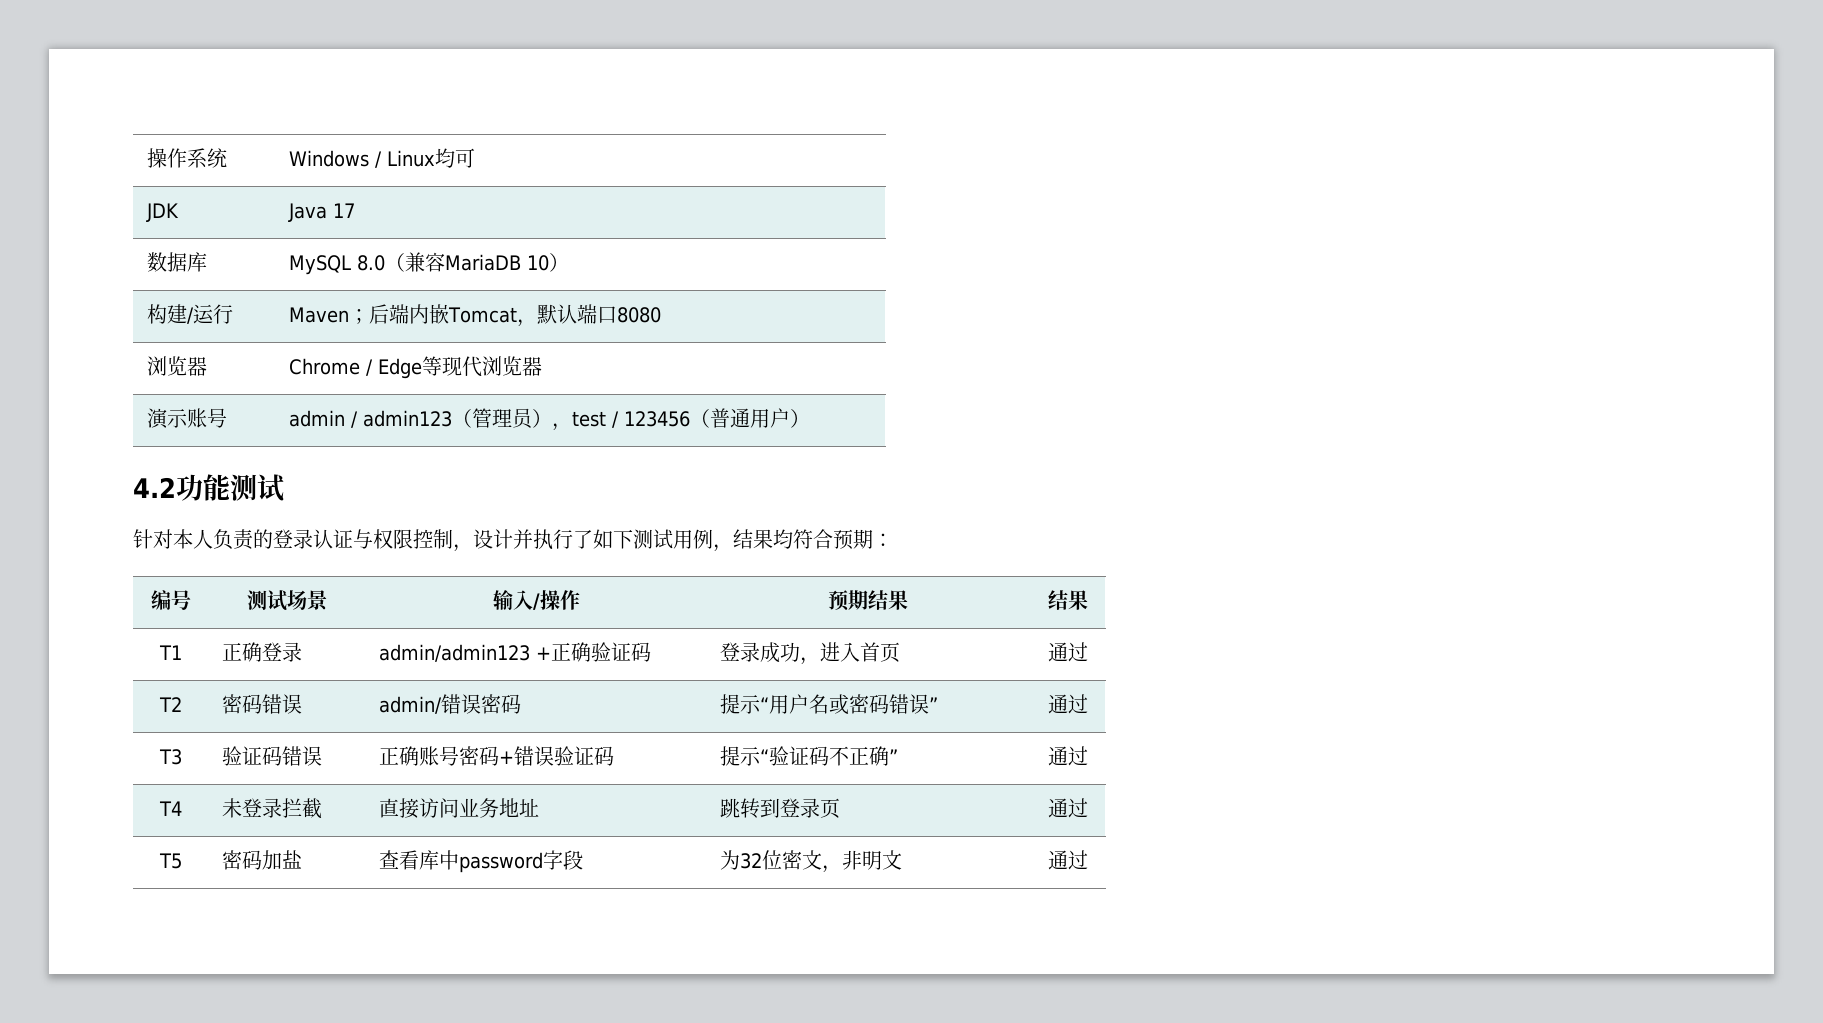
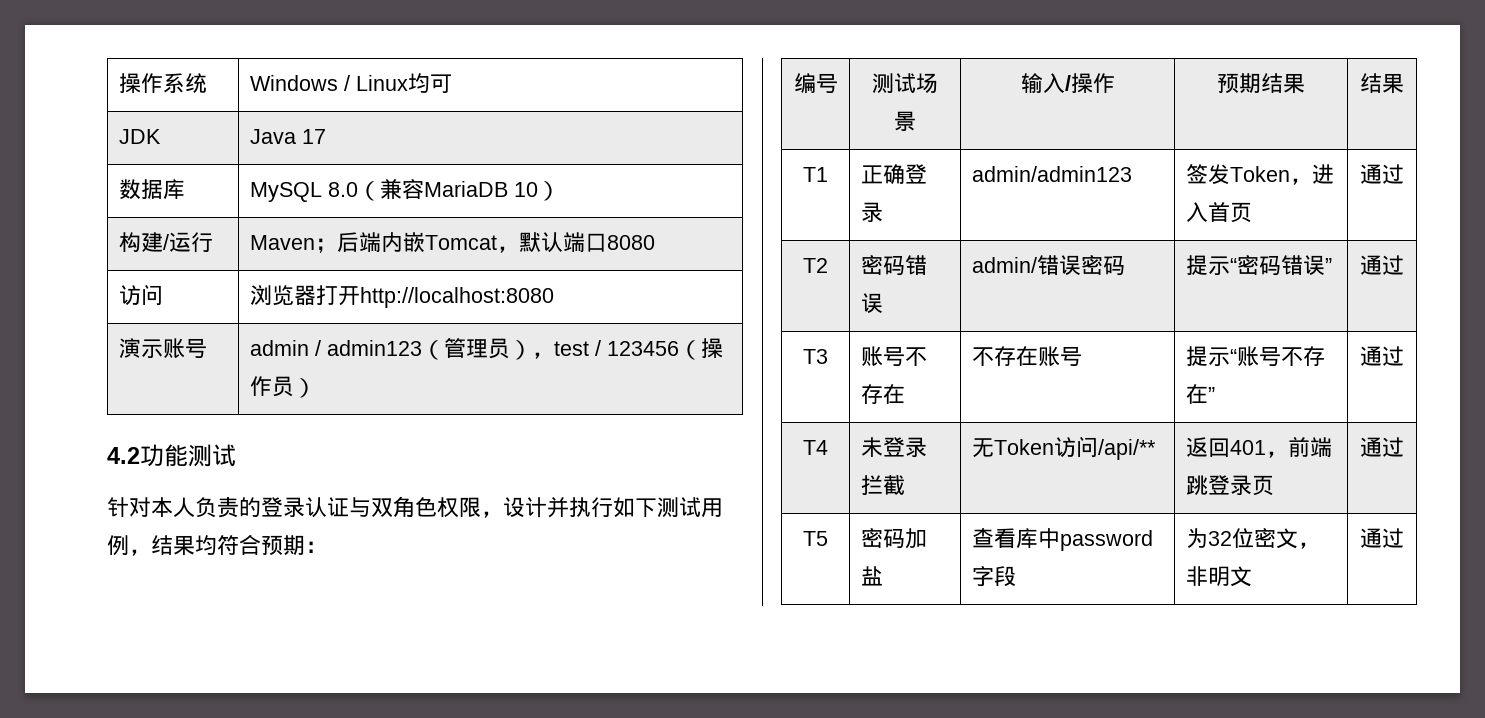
- 浏览器 | Chrome / Edge等现代浏览器
+ 访问 | 浏览器打开http://localhost:8080
- 演示账号 | admin / admin123（管理员），test / 123456（普通用户）
+ 演示账号 | admin / admin123（管理员），test / 123456（操作员）
- 针对本人负责的登录认证与权限控制，设计并执行了如下测试用例，结果均符合预期：
+ 针对本人负责的登录认证与双角色权限，设计并执行如下测试用例，结果均符合预期：
- T1 | 正确登录 | admin/admin123 +正确验证码 | 登录成功，进入首页 | 通过
+ T1 | 正确登录 | admin/admin123 | 签发Token，进入首页 | 通过
- T2 | 密码错误 | admin/错误密码 | 提示“用户名或密码错误” | 通过
+ T2 | 密码错误 | admin/错误密码 | 提示“密码错误” | 通过
- T3 | 验证码错误 | 正确账号密码+错误验证码 | 提示“验证码不正确” | 通过
+ T3 | 账号不存在 | 不存在账号 | 提示“账号不存在” | 通过
- T4 | 未登录拦截 | 直接访问业务地址 | 跳转到登录页 | 通过
+ T4 | 未登录拦截 | 无Token访问/api/** | 返回401，前端跳登录页 | 通过

